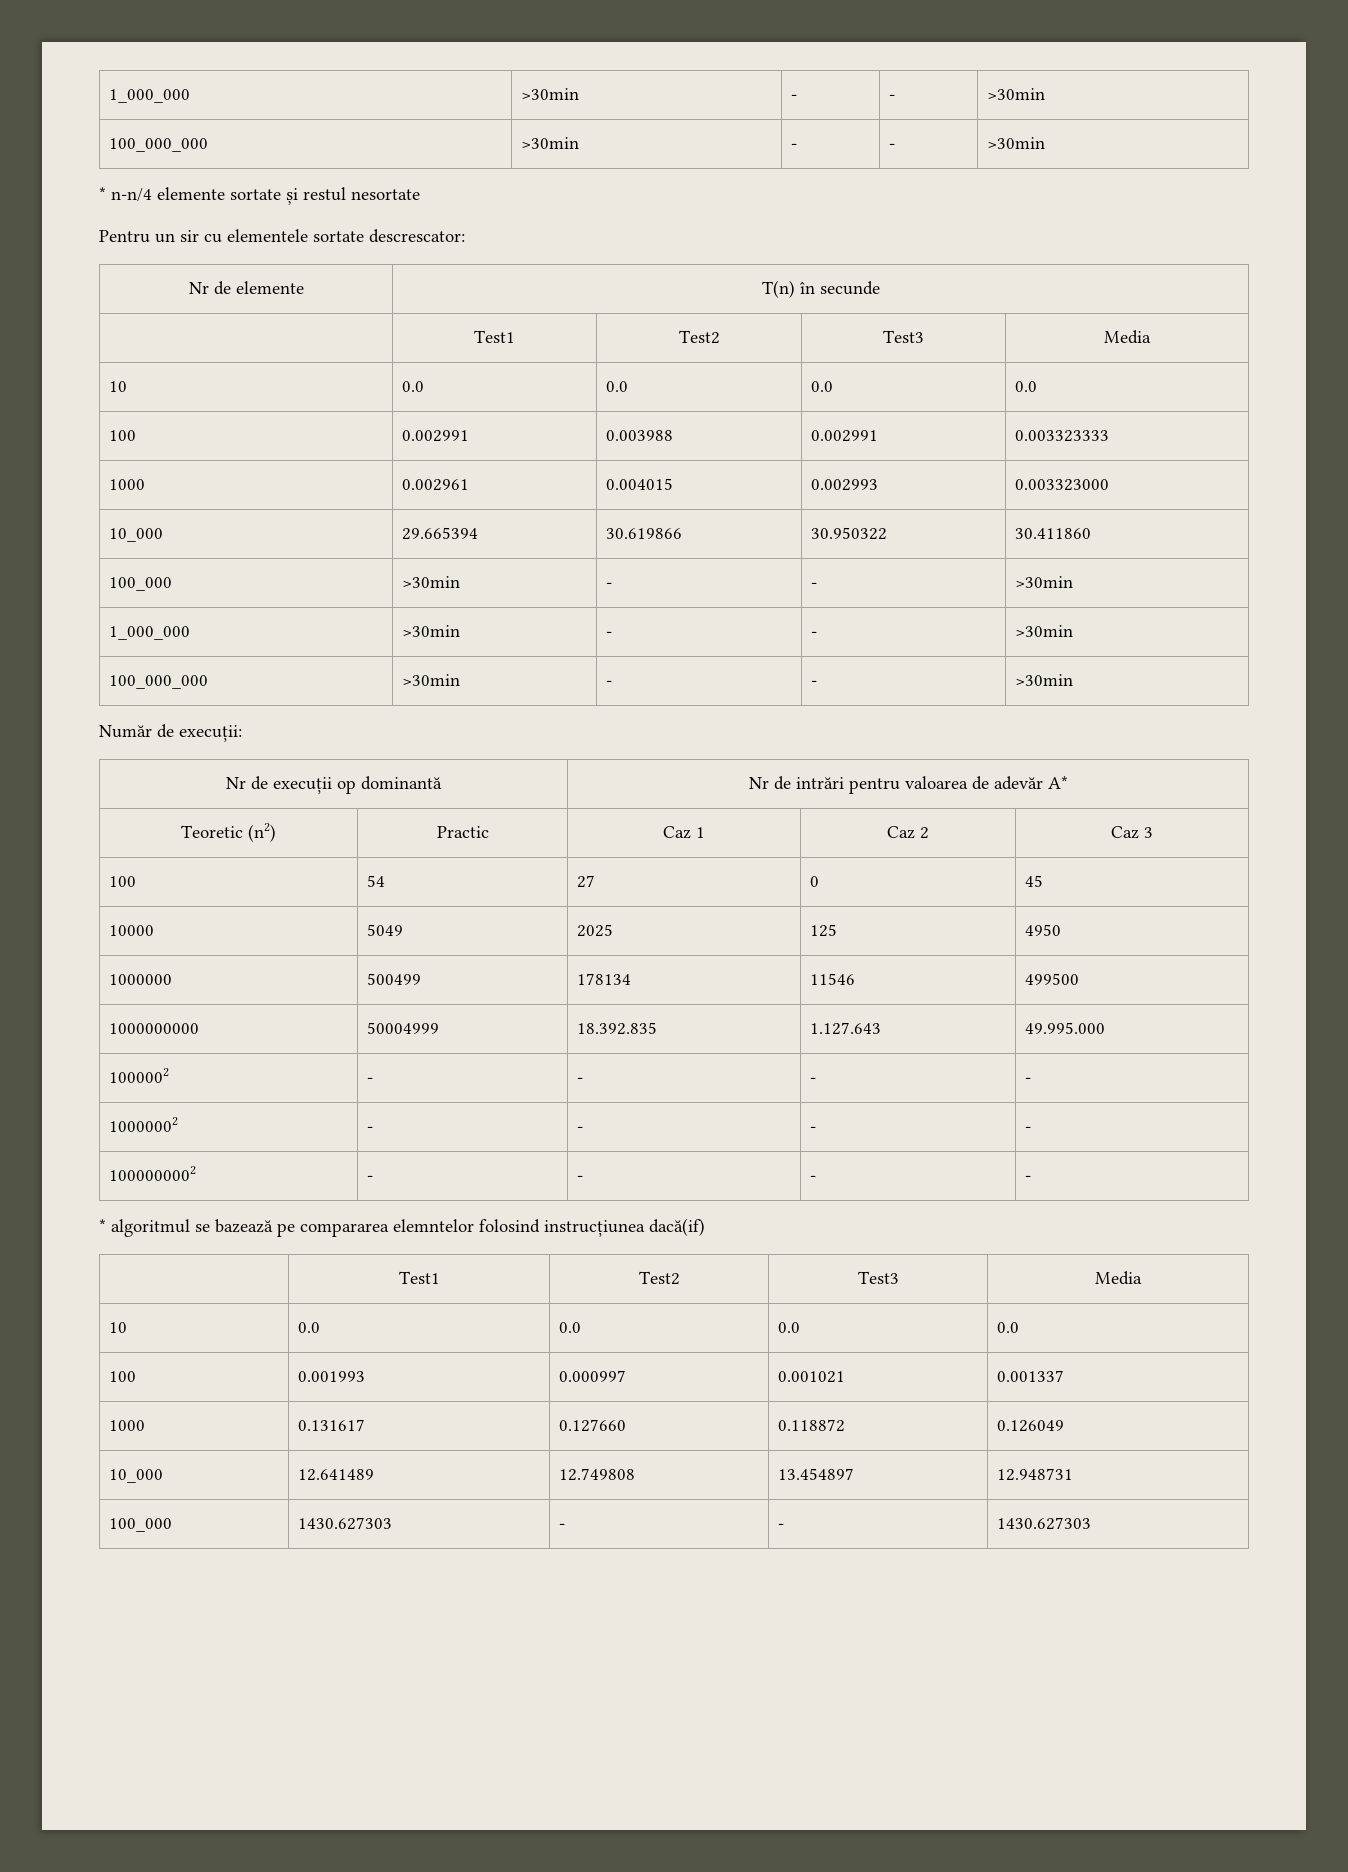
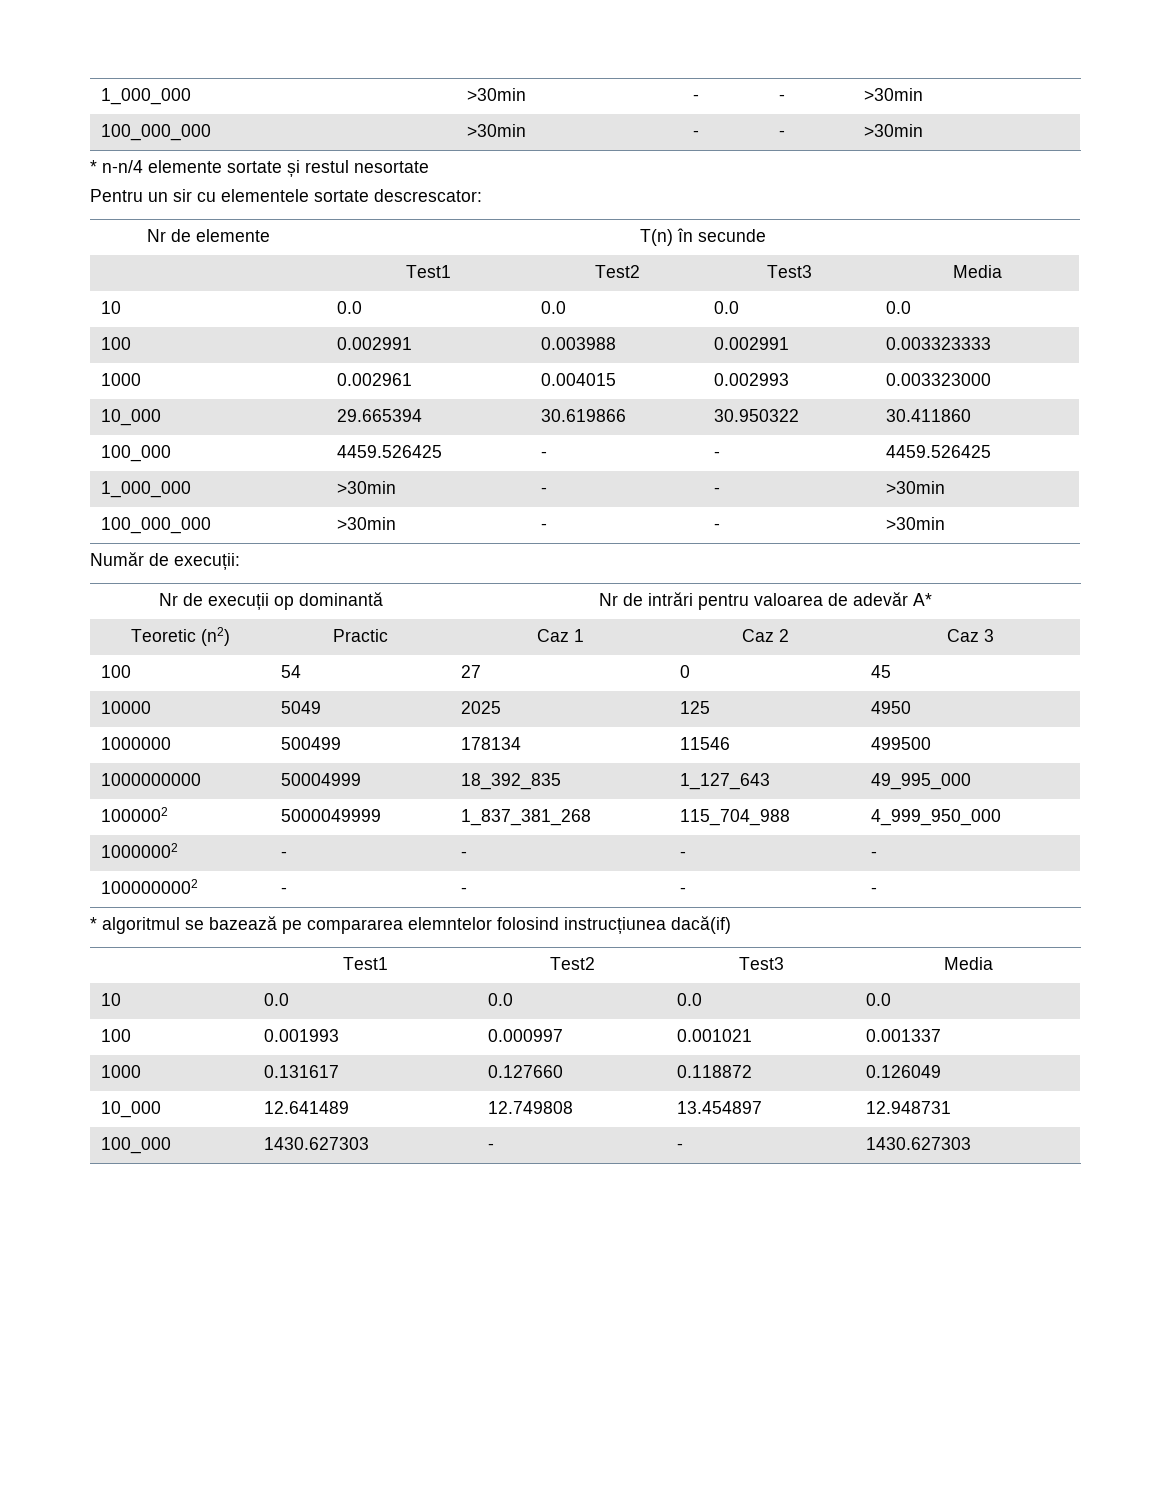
- 100_000 | >30min | - | - | >30min
+ 100_000 | 4459.526425 | - | - | 4459.526425
- 1000000000 | 50004999 | 18.392.835 | 1.127.643 | 49.995.000
- 1000002 | - | - | - | -
+ 1000000000 | 50004999 | 18_392_835 | 1_127_643 | 49_995_000
+ 1000002 | 5000049999 | 1_837_381_268 | 115_704_988 | 4_999_950_000

